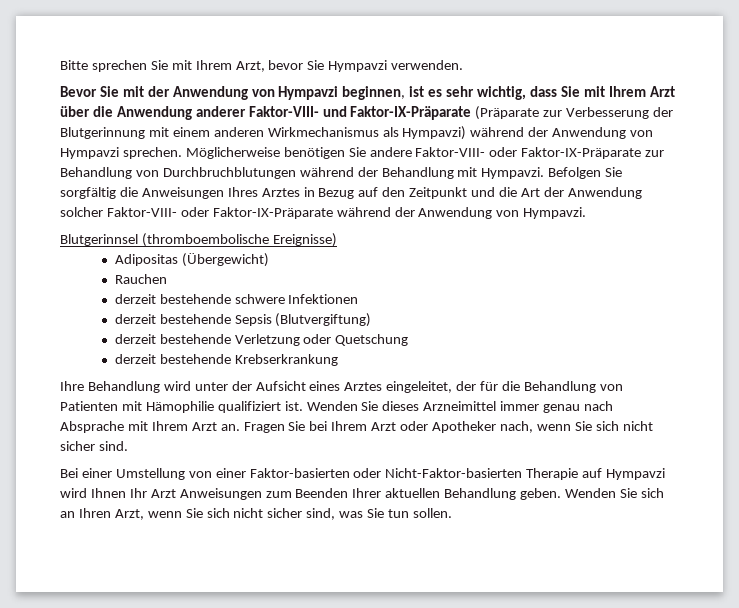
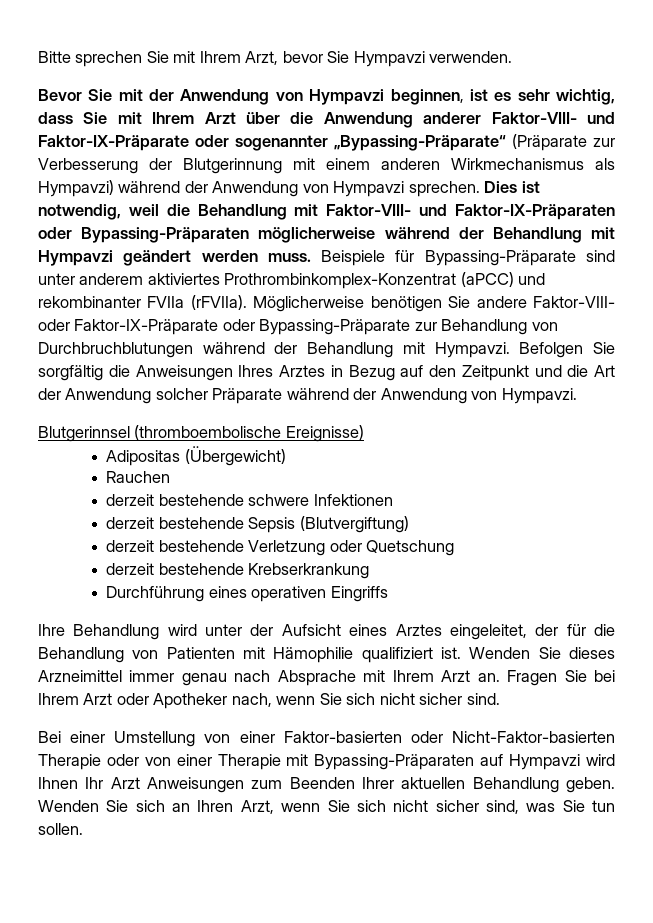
- Bevor Sie mit der Anwendung von Hympavzi beginnen, ist es sehr wichtig, dass Sie mit Ihrem Arzt über die Anwendung anderer Faktor-VIII- und Faktor-IX-Präparate (Präparate zur Verbesserung der Blutgerinnung mit einem anderen Wirkmechanismus als Hympavzi) während der Anwendung von Hympavzi sprechen.
+ Bevor Sie mit der Anwendung von Hympavzi beginnen, ist es sehr wichtig, dass Sie mit Ihrem Arzt über die Anwendung anderer Faktor-VIII- und Faktor-IX-Präparate oder sogenannter „Bypassing-Präparate“ (Präparate zur Verbesserung der Blutgerinnung mit einem anderen Wirkmechanismus als Hympavzi) während der Anwendung von Hympavzi sprechen.
+ Dies ist notwendig, weil die Behandlung mit Faktor-VIII- und Faktor-IX-Präparaten oder Bypassing-Präparaten möglicherweise während der Behandlung mit Hympavzi geändert werden muss. Beispiele für Bypassing-Präparate sind unter anderem aktiviertes Prothrombinkomplex-Konzentrat (aPCC) und rekombinanter FVIIa (rFVIIa).
- Möglicherweise benötigen Sie andere Faktor-VIII- oder Faktor-IX-Präparate zur Behandlung von Durchbruchblutungen während der Behandlung mit Hympavzi.
+ Möglicherweise benötigen Sie andere Faktor-VIII- oder Faktor-IX-Präparate oder Bypassing-Präparate zur Behandlung von Durchbruchblutungen während der Behandlung mit Hympavzi.
- Befolgen Sie sorgfältig die Anweisungen Ihres Arztes in Bezug auf den Zeitpunkt und die Art der Anwendung solcher Faktor-VIII- oder Faktor-IX-Präparate während der Anwendung von Hympavzi.
+ Befolgen Sie sorgfältig die Anweisungen Ihres Arztes in Bezug auf den Zeitpunkt und die Art der Anwendung solcher Präparate während der Anwendung von Hympavzi.
+ Durchführung eines operativen Eingriffs
- Bei einer Umstellung von einer Faktor-basierten oder Nicht-Faktor-basierten Therapie auf Hympavzi wird Ihnen Ihr Arzt Anweisungen zum Beenden Ihrer aktuellen Behandlung geben.
+ Bei einer Umstellung von einer Faktor-basierten oder Nicht-Faktor-basierten Therapie oder von einer Therapie mit Bypassing-Präparaten auf Hympavzi wird Ihnen Ihr Arzt Anweisungen zum Beenden Ihrer aktuellen Behandlung geben.

